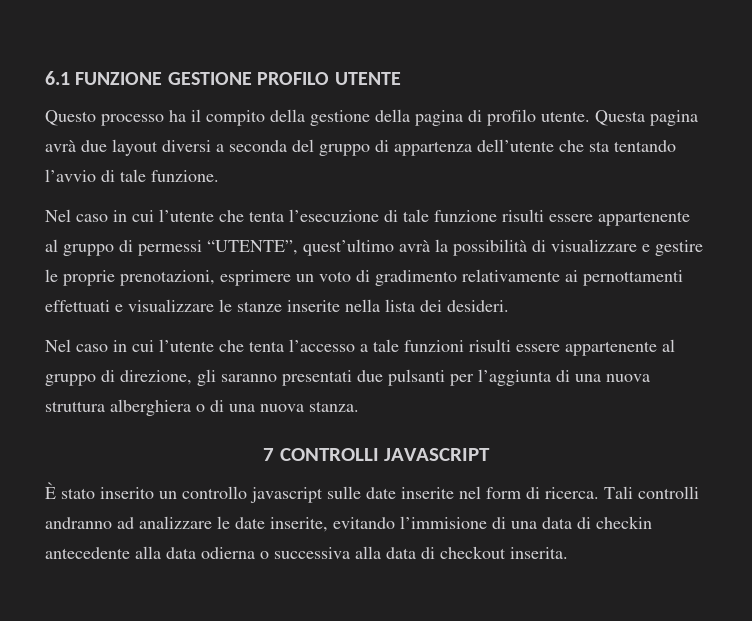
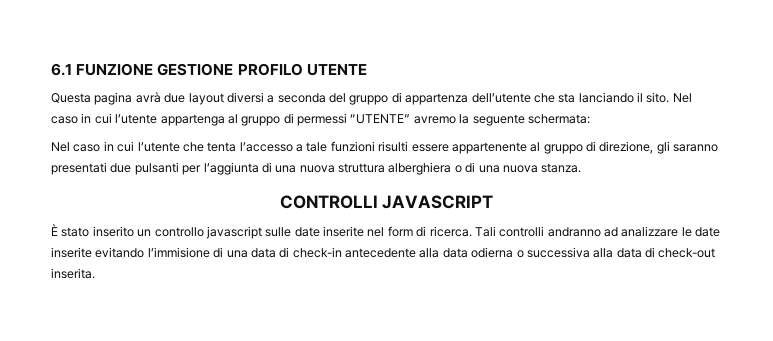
- Questo processo ha il compito della gestione della pagina di profilo utente. Questa pagina avrà due layout diversi a seconda del gruppo di appartenza dell’utente che sta tentando l’avvio di tale funzione.
- Nel caso in cui l’utente che tenta l’esecuzione di tale funzione risulti essere appartenente al gruppo di permessi “UTENTE”, quest’ultimo avrà la possibilità di visualizzare e gestire le proprie prenotazioni, esprimere un voto di gradimento relativamente ai pernottamenti effettuati e visualizzare le stanze inserite nella lista dei desideri.
+ Questa pagina avrà due layout diversi a seconda del gruppo di appartenza dell’utente che sta lanciando il sito. Nel caso in cui l’utente appartenga al gruppo di permessi “UTENTE” avremo la seguente schermata:
- 7 CONTROLLI JAVASCRIPT
+ CONTROLLI JAVASCRIPT
- Tali controlli andranno ad analizzare le date inserite, evitando l’immisione di una data di checkin antecedente alla data odierna o successiva alla data di checkout inserita.
+ Tali controlli andranno ad analizzare le date inserite evitando l’immisione di una data di check-in antecedente alla data odierna o successiva alla data di check-out inserita.

